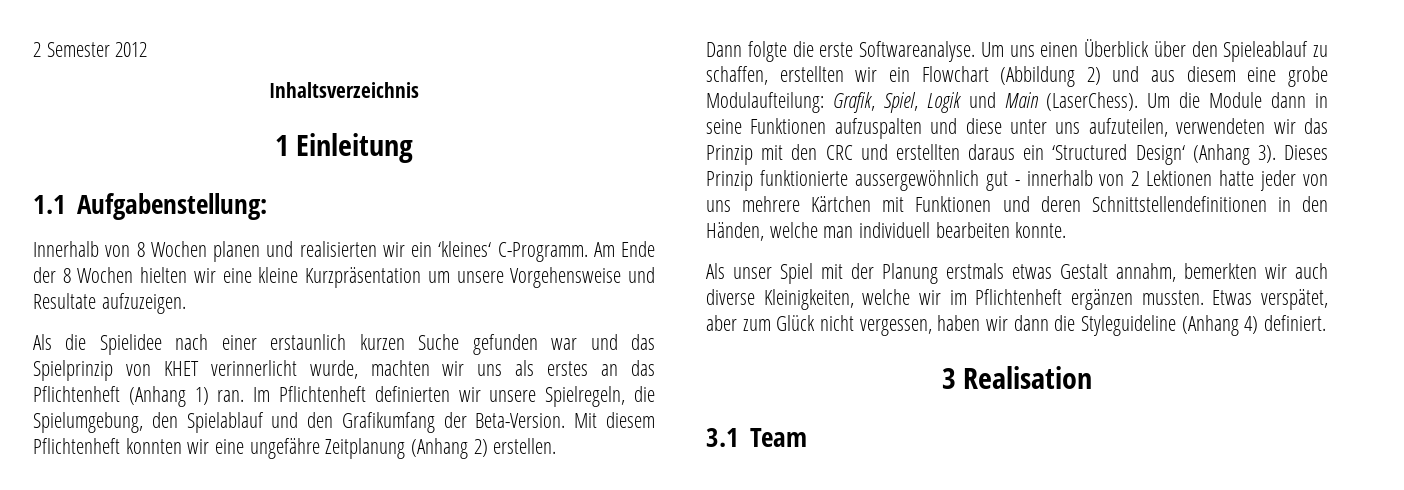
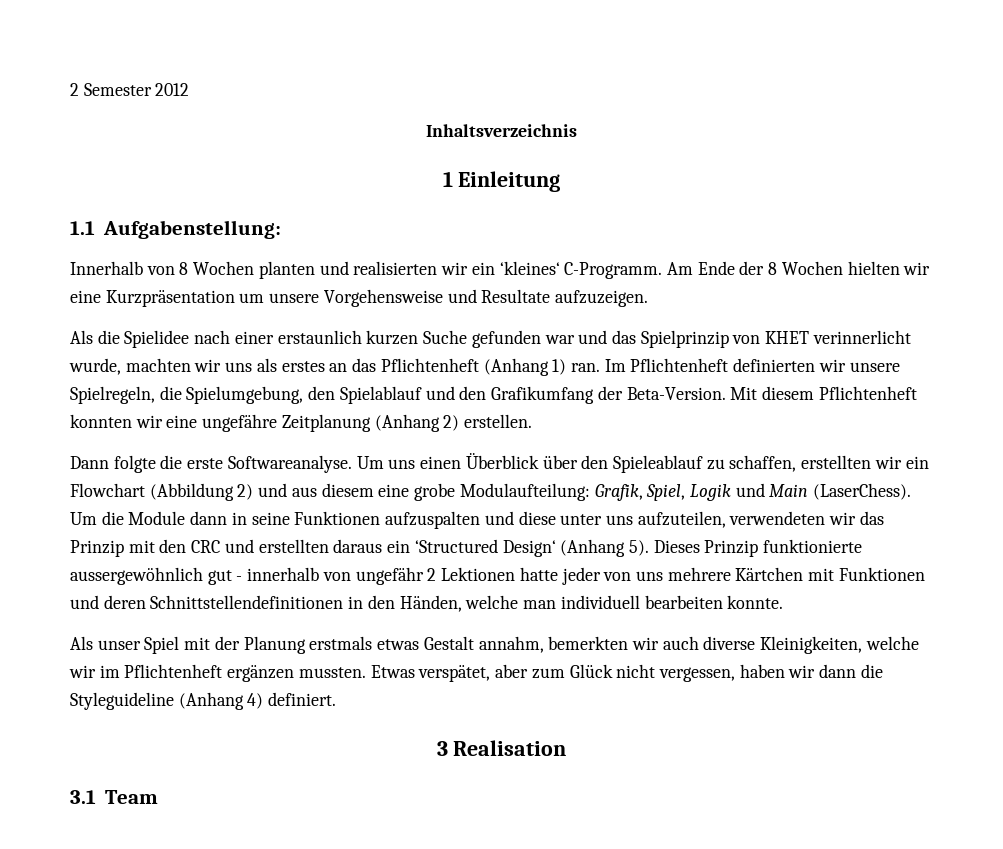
- Innerhalb von 8 Wochen planen und realisierten wir ein ‘kleines‘ C-Programm.
+ Innerhalb von 8 Wochen planten und realisierten wir ein ‘kleines‘ C-Programm.
- Am Ende der 8 Wochen hielten wir eine kleine Kurzpräsentation um unsere Vorgehensweise und Resultate aufzuzeigen.
+ Am Ende der 8 Wochen hielten wir eine Kurzpräsentation um unsere Vorgehensweise und Resultate aufzuzeigen.
- Um die Module dann in seine Funktionen aufzuspalten und diese unter uns aufzuteilen, verwendeten wir das Prinzip mit den CRC und erstellten daraus ein ‘Structured Design‘ (Anhang 3).
+ Um die Module dann in seine Funktionen aufzuspalten und diese unter uns aufzuteilen, verwendeten wir das Prinzip mit den CRC und erstellten daraus ein ‘Structured Design‘ (Anhang 5).
- Dieses Prinzip funktionierte aussergewöhnlich gut - innerhalb von 2 Lektionen hatte jeder von uns mehrere Kärtchen mit Funktionen und deren Schnittstellendefinitionen in den Händen, welche man individuell bearbeiten konnte.
+ Dieses Prinzip funktionierte aussergewöhnlich gut - innerhalb von ungefähr 2 Lektionen hatte jeder von uns mehrere Kärtchen mit Funktionen und deren Schnittstellendefinitionen in den Händen, welche man individuell bearbeiten konnte.

